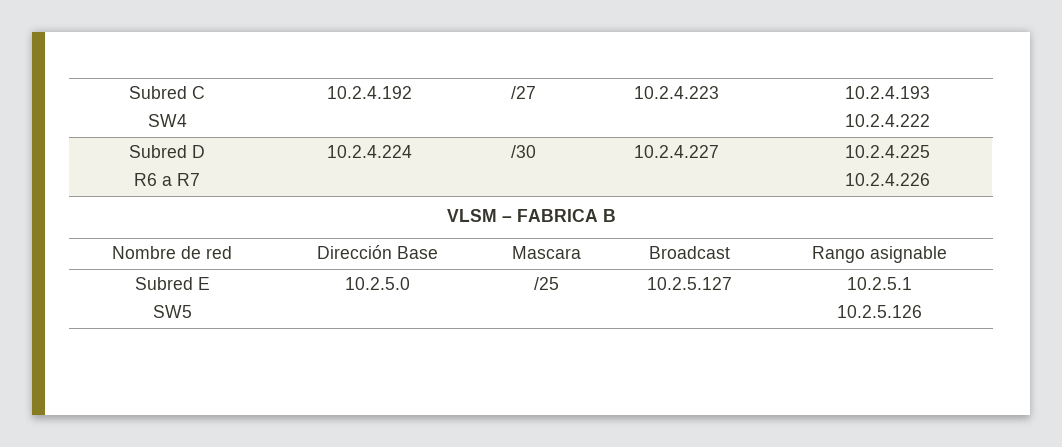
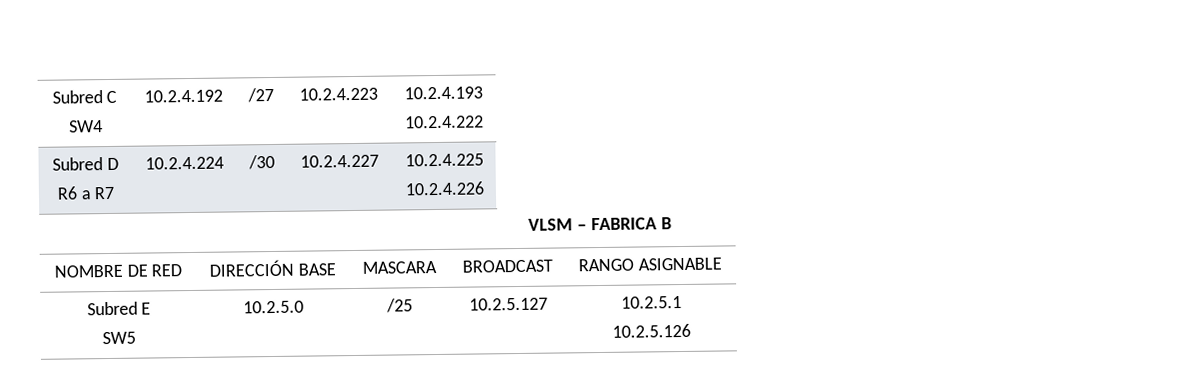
- Nombre de red | Dirección Base | Mascara | Broadcast | Rango asignable
+ NOMBRE DE RED | DIRECCIÓN BASE | MASCARA | BROADCAST | RANGO ASIGNABLE

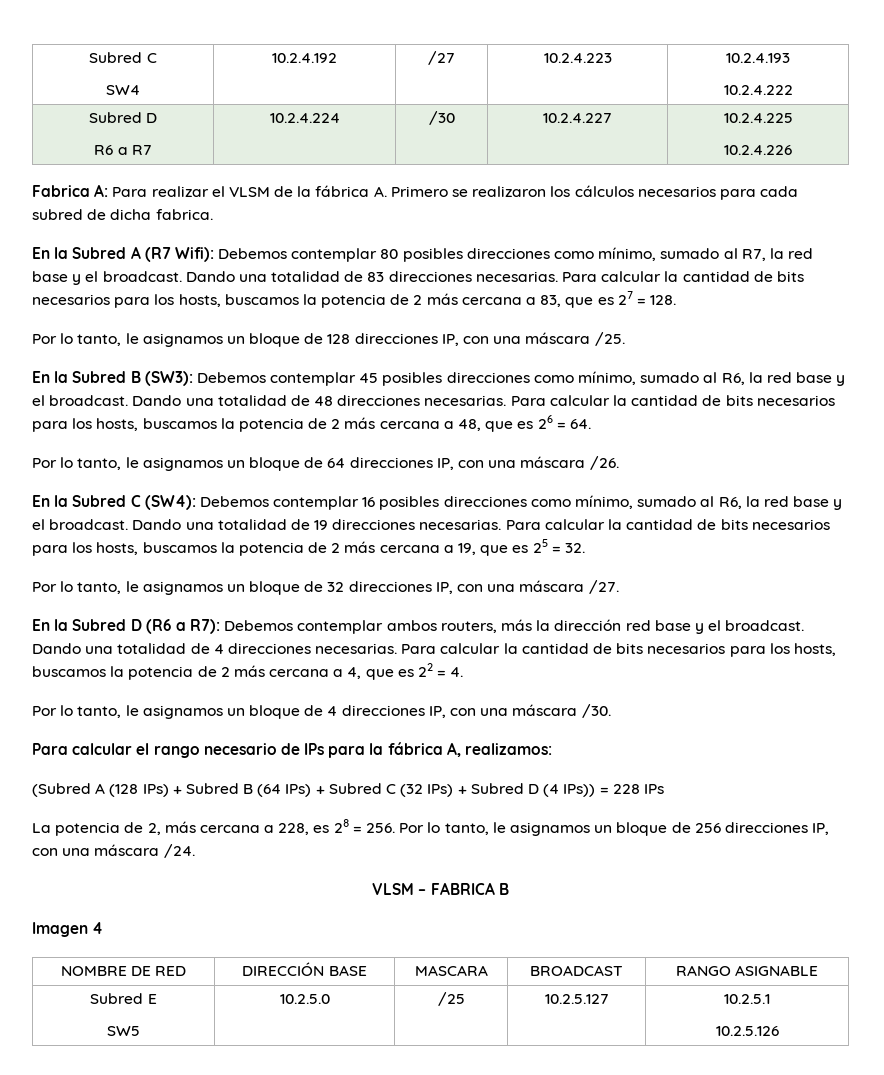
+ Fabrica A: Para realizar el VLSM de la fábrica A. Primero se realizaron los cálculos necesarios para cada subred de dicha fabrica.
+ En la Subred A (R7 Wifi): Debemos contemplar 80 posibles direcciones como mínimo, sumado al R7, la red base y el broadcast. Dando una totalidad de 83 direcciones necesarias. Para calcular la cantidad de bits necesarios para los hosts, buscamos la potencia de 2 más cercana a 83, que es 27 = 128.
+ Por lo tanto, le asignamos un bloque de 128 direcciones IP, con una máscara /25.
+ En la Subred B (SW3): Debemos contemplar 45 posibles direcciones como mínimo, sumado al R6, la red base y el broadcast. Dando una totalidad de 48 direcciones necesarias. Para calcular la cantidad de bits necesarios para los hosts, buscamos la potencia de 2 más cercana a 48, que es 26 = 64.
+ Por lo tanto, le asignamos un bloque de 64 direcciones IP, con una máscara /26.
+ En la Subred C (SW4): Debemos contemplar 16 posibles direcciones como mínimo, sumado al R6, la red base y el broadcast. Dando una totalidad de 19 direcciones necesarias. Para calcular la cantidad de bits necesarios para los hosts, buscamos la potencia de 2 más cercana a 19, que es 25 = 32.
+ Por lo tanto, le asignamos un bloque de 32 direcciones IP, con una máscara /27.
+ En la Subred D (R6 a R7): Debemos contemplar ambos routers, más la dirección red base y el broadcast. Dando una totalidad de 4 direcciones necesarias. Para calcular la cantidad de bits necesarios para los hosts, buscamos la potencia de 2 más cercana a 4, que es 22 = 4.
+ Por lo tanto, le asignamos un bloque de 4 direcciones IP, con una máscara /30.
+ Para calcular el rango necesario de IPs para la fábrica A, realizamos:
+ (Subred A (128 IPs) + Subred B (64 IPs) + Subred C (32 IPs) + Subred D (4 IPs)) = 228 IPs
+ La potencia de 2, más cercana a 228, es 28 = 256. Por lo tanto, le asignamos un bloque de 256 direcciones IP, con una máscara /24.
+ Imagen 4

